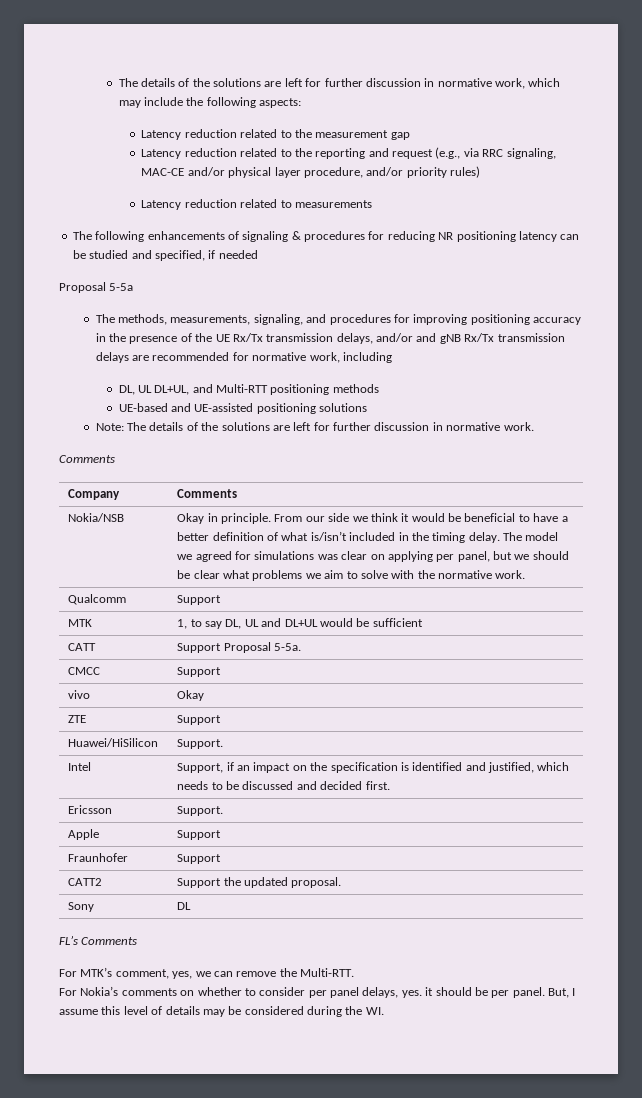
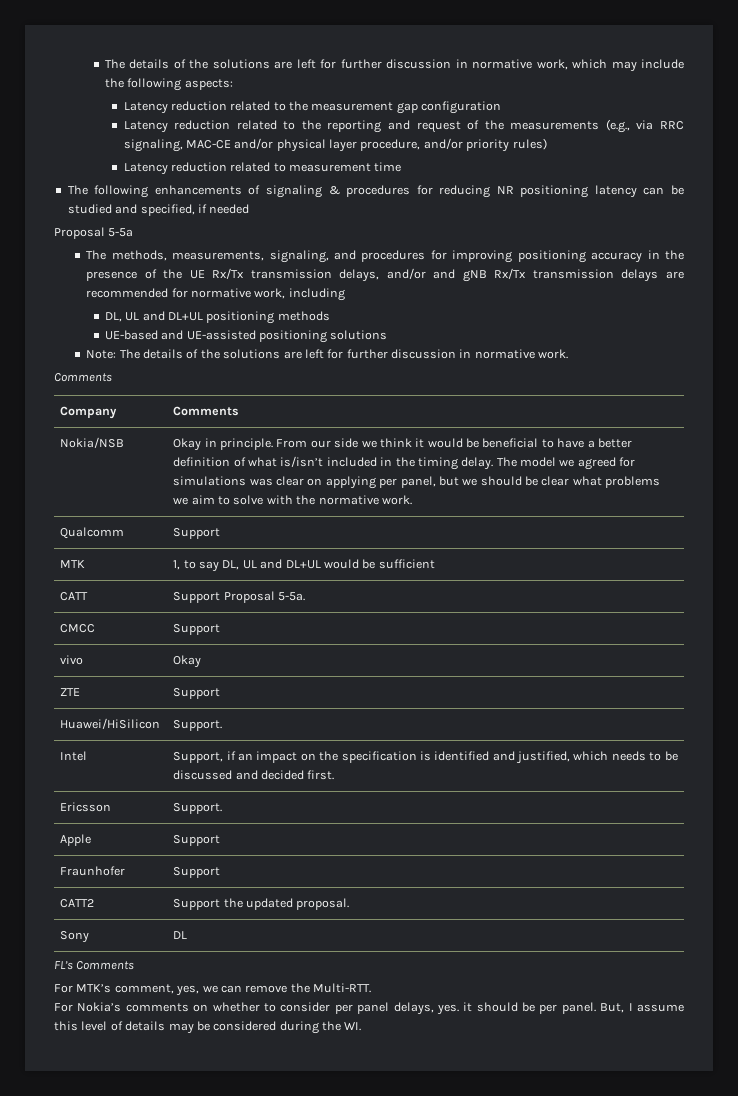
- Latency reduction related to the measurement gap
+ Latency reduction related to the measurement gap configuration
- Latency reduction related to the reporting and request (e.g., via RRC signaling, MAC-CE and/or physical layer procedure, and/or priority rules)
+ Latency reduction related to the reporting and request of the measurements (e.g., via RRC signaling, MAC-CE and/or physical layer procedure, and/or priority rules)
- Latency reduction related to measurements
+ Latency reduction related to measurement time
- DL, UL DL+UL, and Multi-RTT positioning methods
+ DL, UL and DL+UL positioning methods

